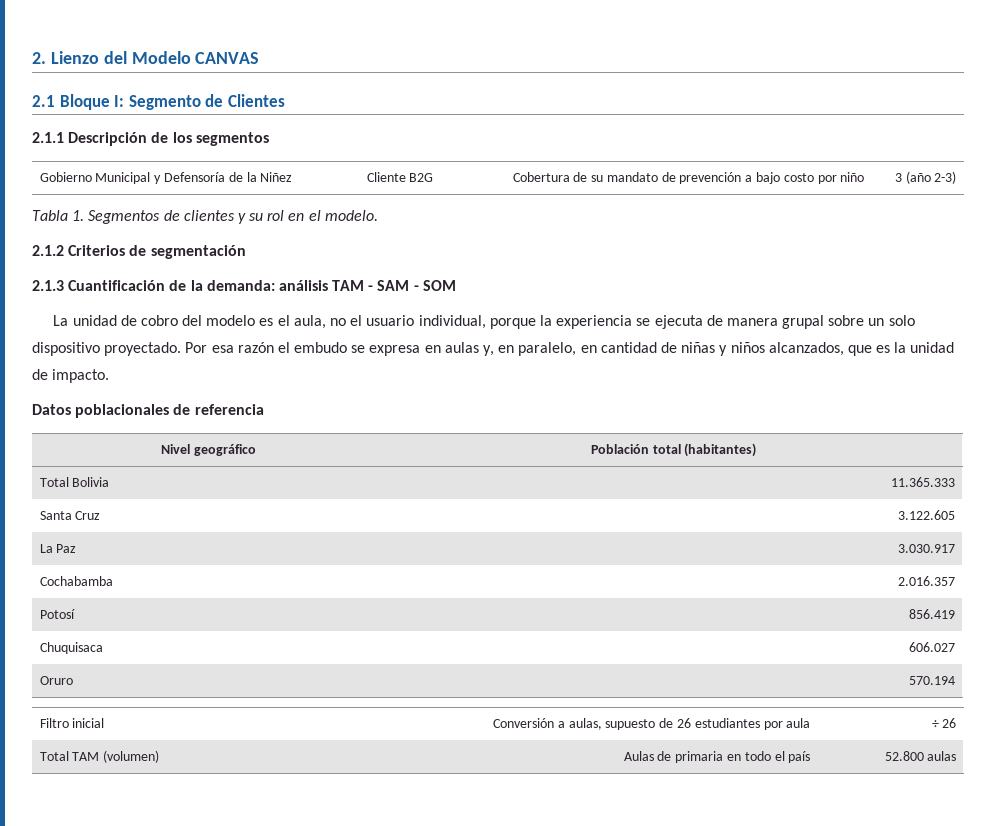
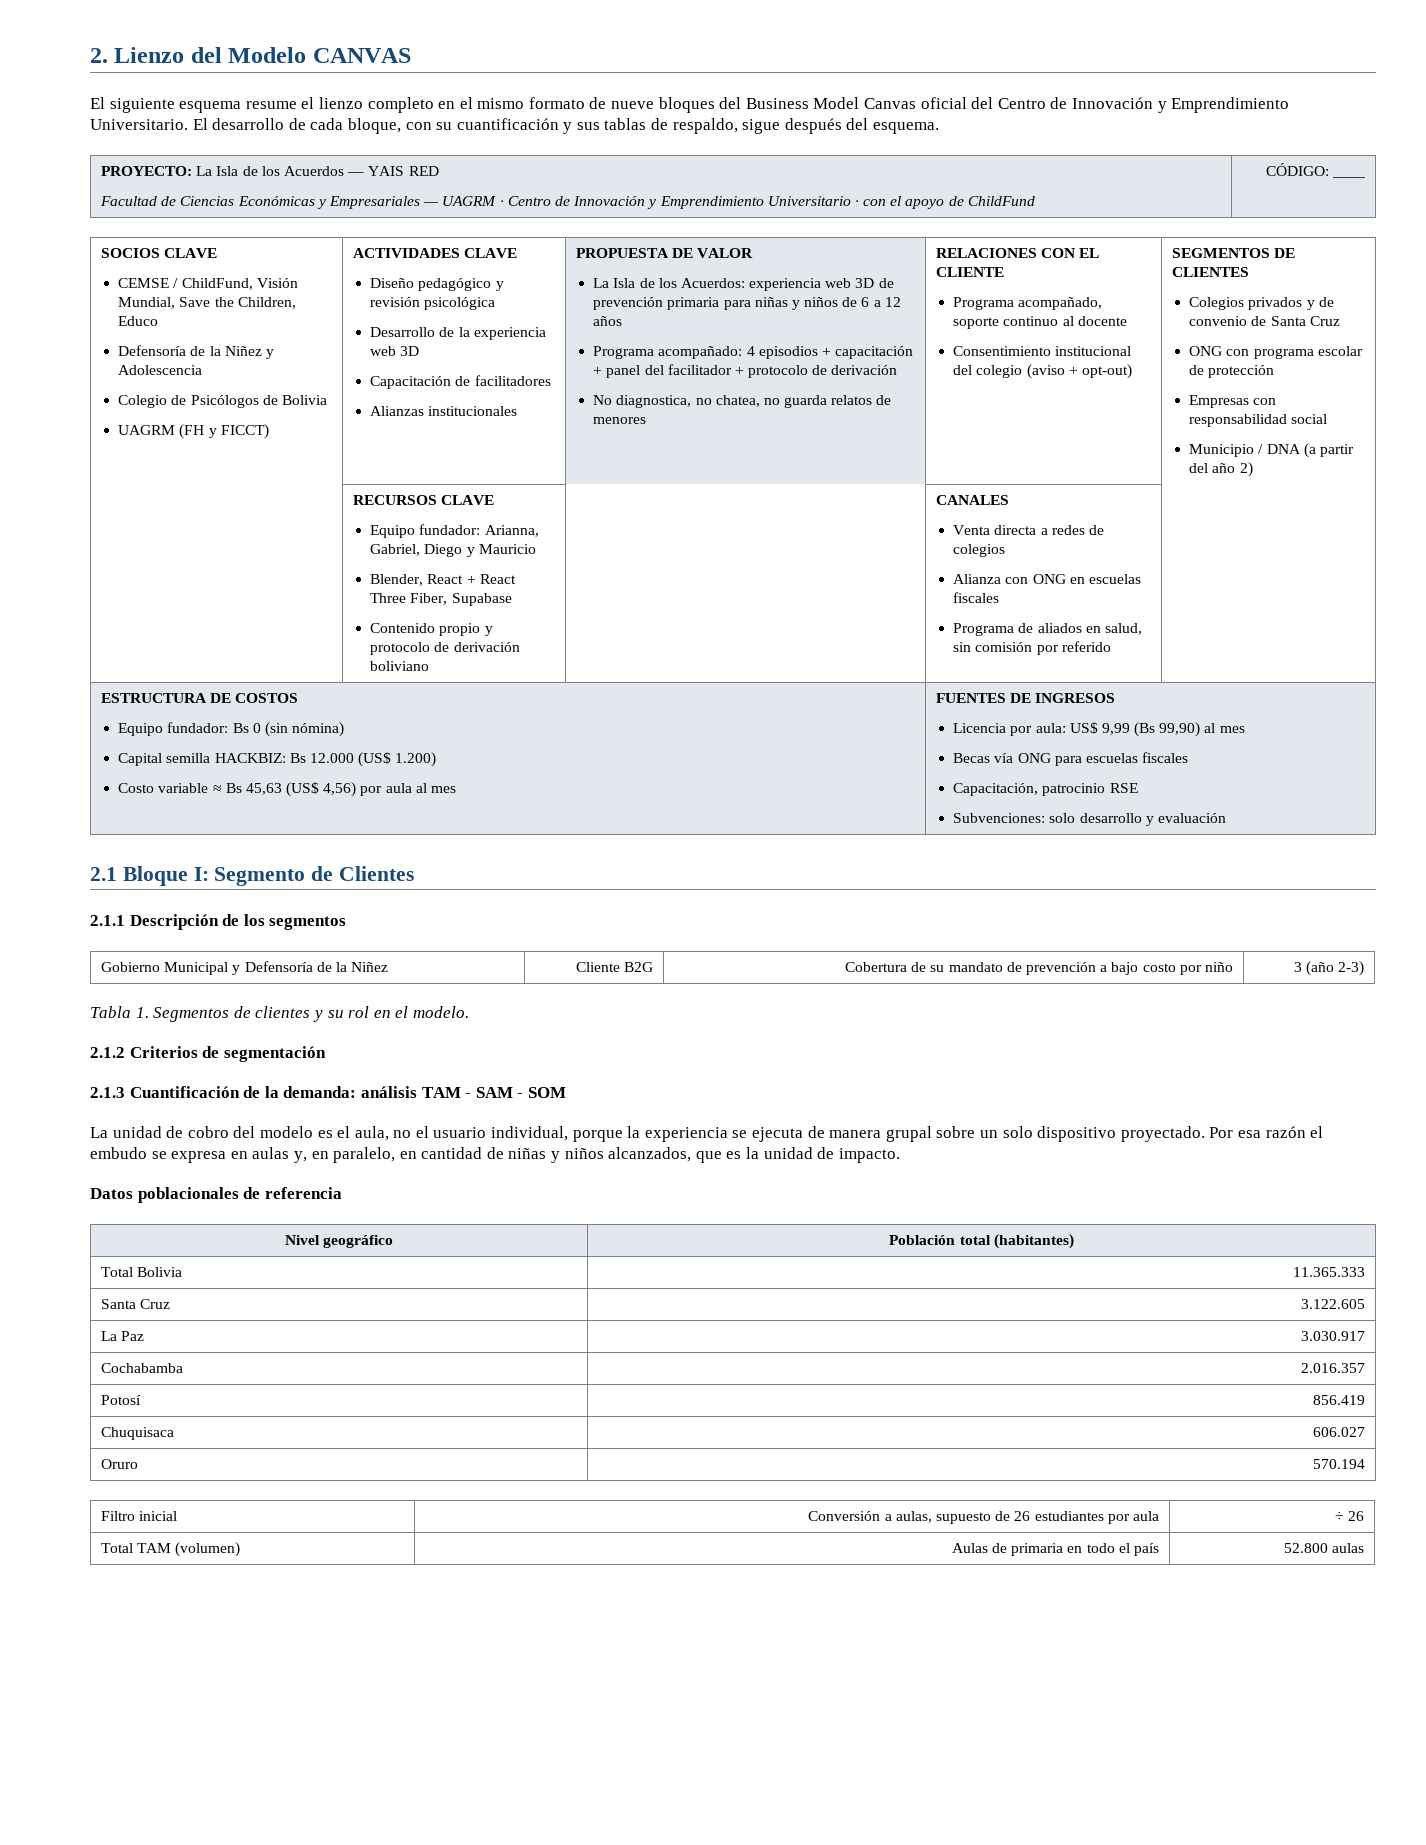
+ El siguiente esquema resume el lienzo completo en el mismo formato de nueve bloques del Business Model Canvas oficial del Centro de Innovación y Emprendimiento Universitario. El desarrollo de cada bloque, con su cuantificación y sus tablas de respaldo, sigue después del esquema.
+ PROYECTO: La Isla de los Acuerdos — YAIS RED
+ Facultad de Ciencias Económicas y Empresariales — UAGRM · Centro de Innovación y Emprendimiento Universitario · con el apoyo de ChildFund | CÓDIGO: ____
+ SOCIOS CLAVE
+ CEMSE / ChildFund, Visión Mundial, Save the Children, Educo
+ Defensoría de la Niñez y Adolescencia
+ Colegio de Psicólogos de Bolivia
+ UAGRM (FH y FICCT) | ACTIVIDADES CLAVE
+ Diseño pedagógico y revisión psicológica
+ Desarrollo de la experiencia web 3D
+ Capacitación de facilitadores
+ Alianzas institucionales | PROPUESTA DE VALOR
+ La Isla de los Acuerdos: experiencia web 3D de prevención primaria para niñas y niños de 6 a 12 años
+ Programa acompañado: 4 episodios + capacitación + panel del facilitador + protocolo de derivación
+ No diagnostica, no chatea, no guarda relatos de menores | RELACIONES CON EL CLIENTE
+ Programa acompañado, soporte continuo al docente
+ Consentimiento institucional del colegio (aviso + opt-out) | SEGMENTOS DE CLIENTES
+ Colegios privados y de convenio de Santa Cruz
+ ONG con programa escolar de protección
+ Empresas con responsabilidad social
+ Municipio / DNA (a partir del año 2)
+ | RECURSOS CLAVE
+ Equipo fundador: Arianna, Gabriel, Diego y Mauricio
+ Blender, React + React Three Fiber, Supabase
+ Contenido propio y protocolo de derivación boliviano | | CANALES
+ Venta directa a redes de colegios
+ Alianza con ONG en escuelas fiscales
+ Programa de aliados en salud, sin comisión por referido |
+ ESTRUCTURA DE COSTOS
+ Equipo fundador: Bs 0 (sin nómina)
+ Capital semilla HACKBIZ: Bs 12.000 (US$ 1.200)
+ Costo variable ≈ Bs 45,63 (US$ 4,56) por aula al mes | FUENTES DE INGRESOS
+ Licencia por aula: US$ 9,99 (Bs 99,90) al mes
+ Becas vía ONG para escuelas fiscales
+ Capacitación, patrocinio RSE
+ Subvenciones: solo desarrollo y evaluación

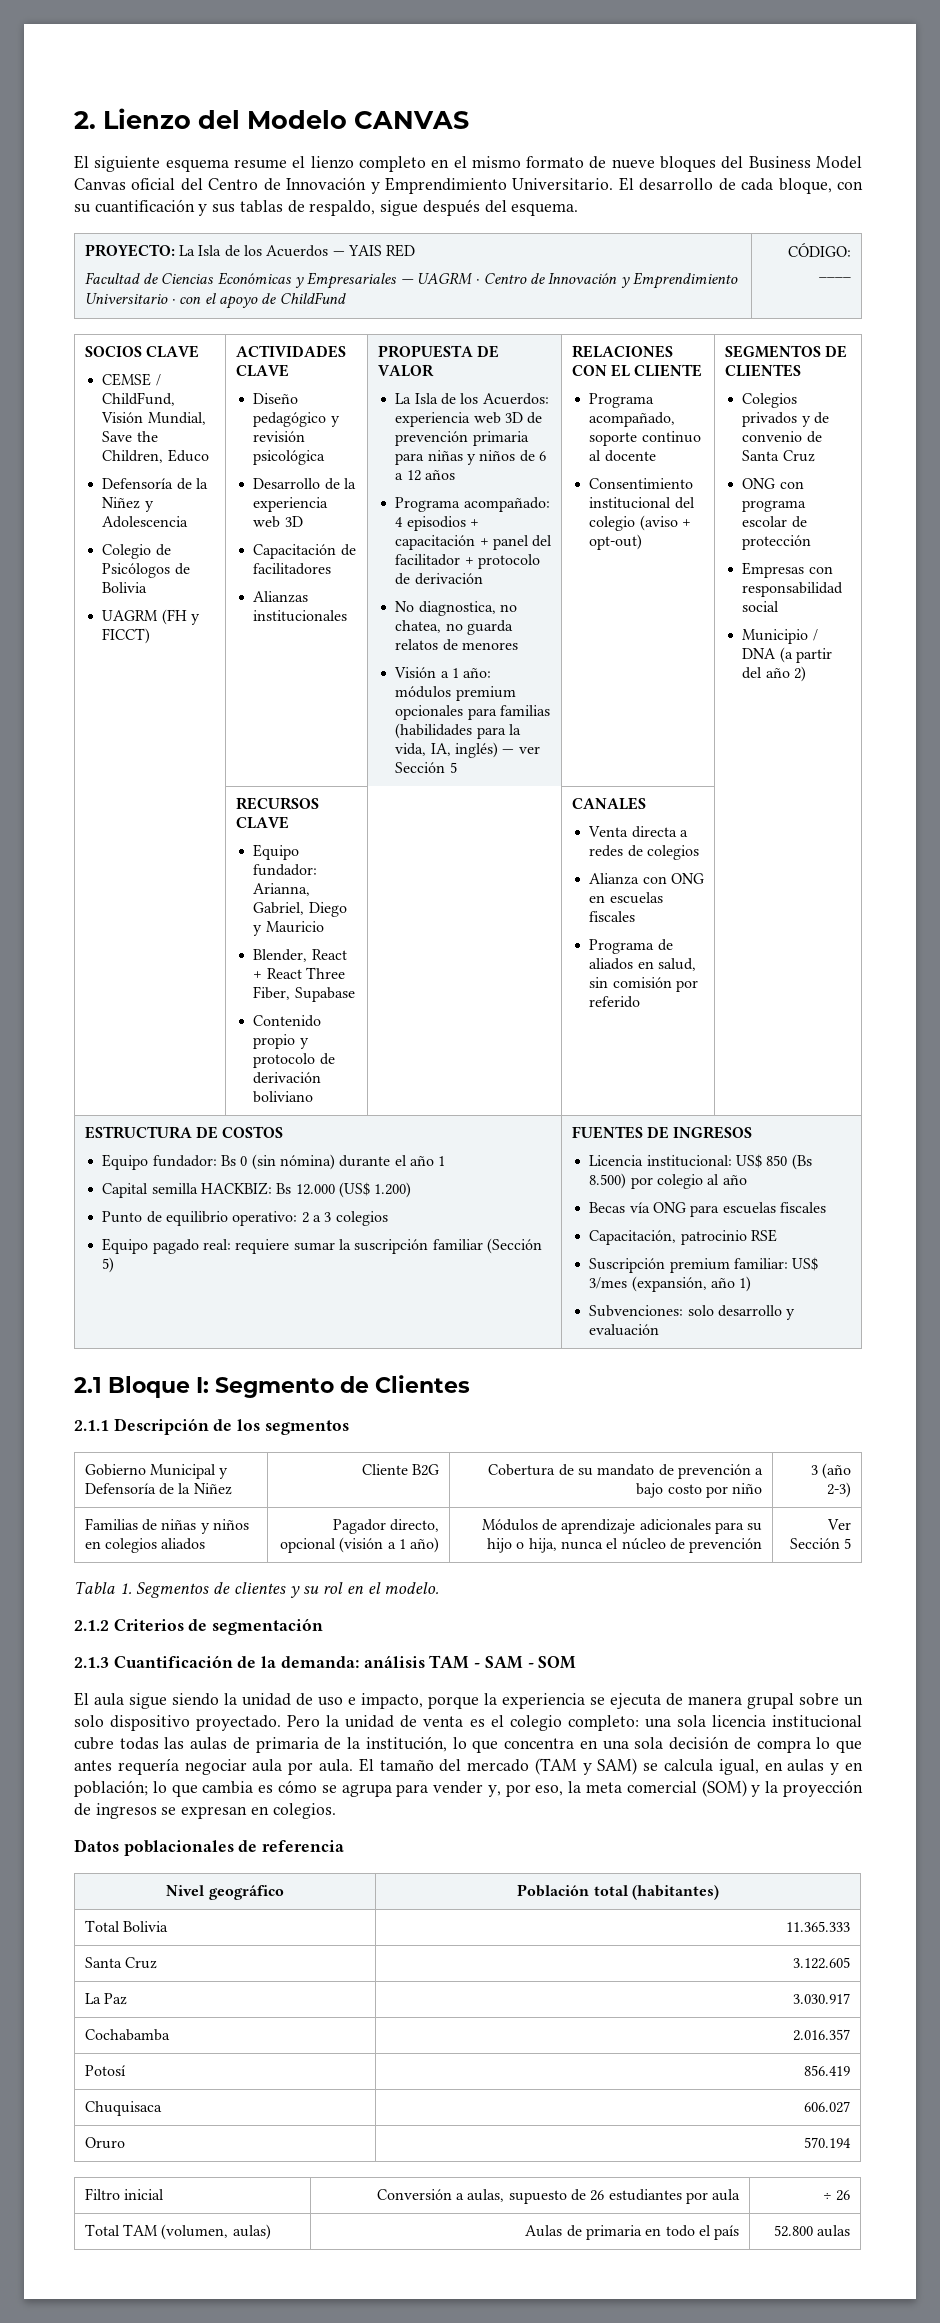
+ Visión a 1 año: módulos premium opcionales para familias (habilidades para la vida, IA, inglés) — ver Sección 5
- Equipo fundador: Bs 0 (sin nómina)
+ Equipo fundador: Bs 0 (sin nómina) durante el año 1
- Costo variable ≈ Bs 45,63 (US$ 4,56) por aula al mes | FUENTES DE INGRESOS
- Licencia por aula: US$ 9,99 (Bs 99,90) al mes
+ Punto de equilibrio operativo: 2 a 3 colegios
+ Equipo pagado real: requiere sumar la suscripción familiar (Sección 5) | FUENTES DE INGRESOS
+ Licencia institucional: US$ 850 (Bs 8.500) por colegio al año
+ Suscripción premium familiar: US$ 3/mes (expansión, año 1)
+ Familias de niñas y niños en colegios aliados | Pagador directo, opcional (visión a 1 año) | Módulos de aprendizaje adicionales para su hijo o hija, nunca el núcleo de prevención | Ver Sección 5
- La unidad de cobro del modelo es el aula, no el usuario individual, porque la experiencia se ejecuta de manera grupal sobre un solo dispositivo proyectado.
+ El aula sigue siendo la unidad de uso e impacto, porque la experiencia se ejecuta de manera grupal sobre un solo dispositivo proyectado.
- Por esa razón el embudo se expresa en aulas y, en paralelo, en cantidad de niñas y niños alcanzados, que es la unidad de impacto.
+ Pero la unidad de venta es el colegio completo: una sola licencia institucional cubre todas las aulas de primaria de la institución, lo que concentra en una sola decisión de compra lo que antes requería negociar aula por aula. El tamaño del mercado (TAM y SAM) se calcula igual, en aulas y en población; lo que cambia es cómo se agrupa para vender y, por eso, la meta comercial (SOM) y la proyección de ingresos se expresan en colegios.
- Total TAM (volumen) | Aulas de primaria en todo el país | 52.800 aulas
+ Total TAM (volumen, aulas) | Aulas de primaria en todo el país | 52.800 aulas

